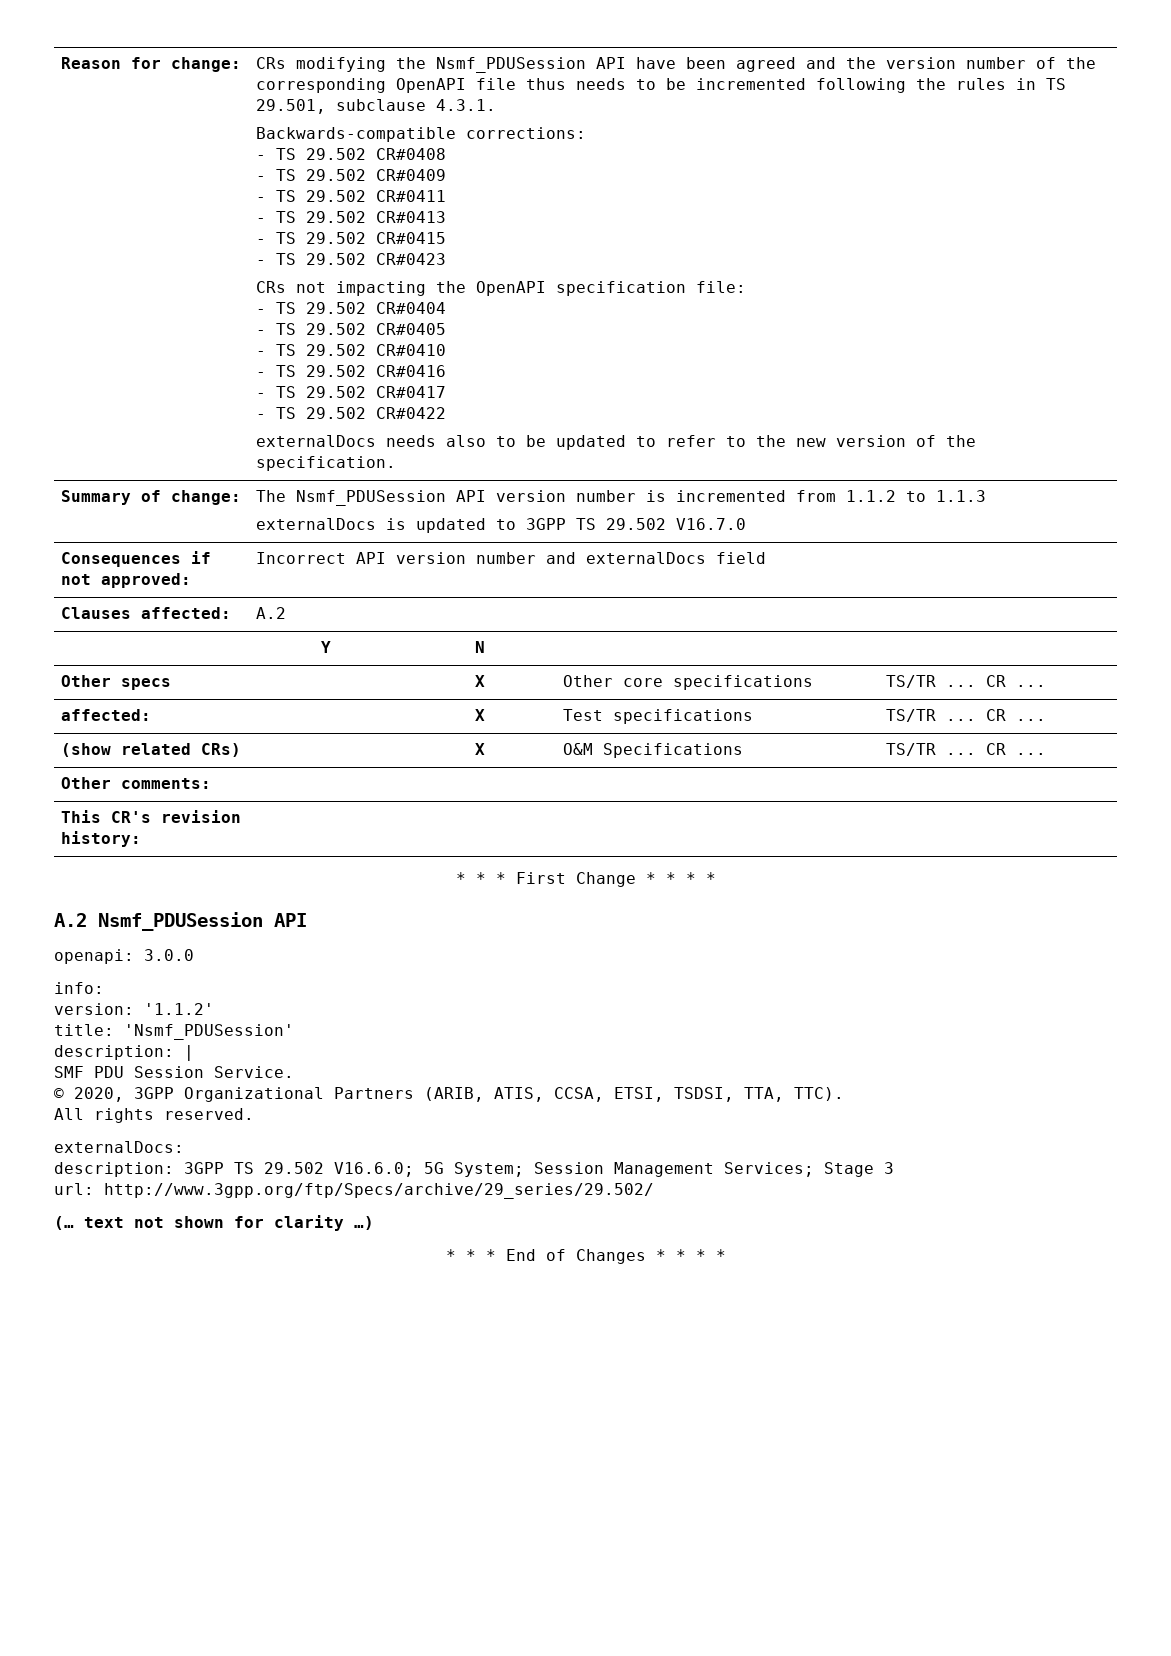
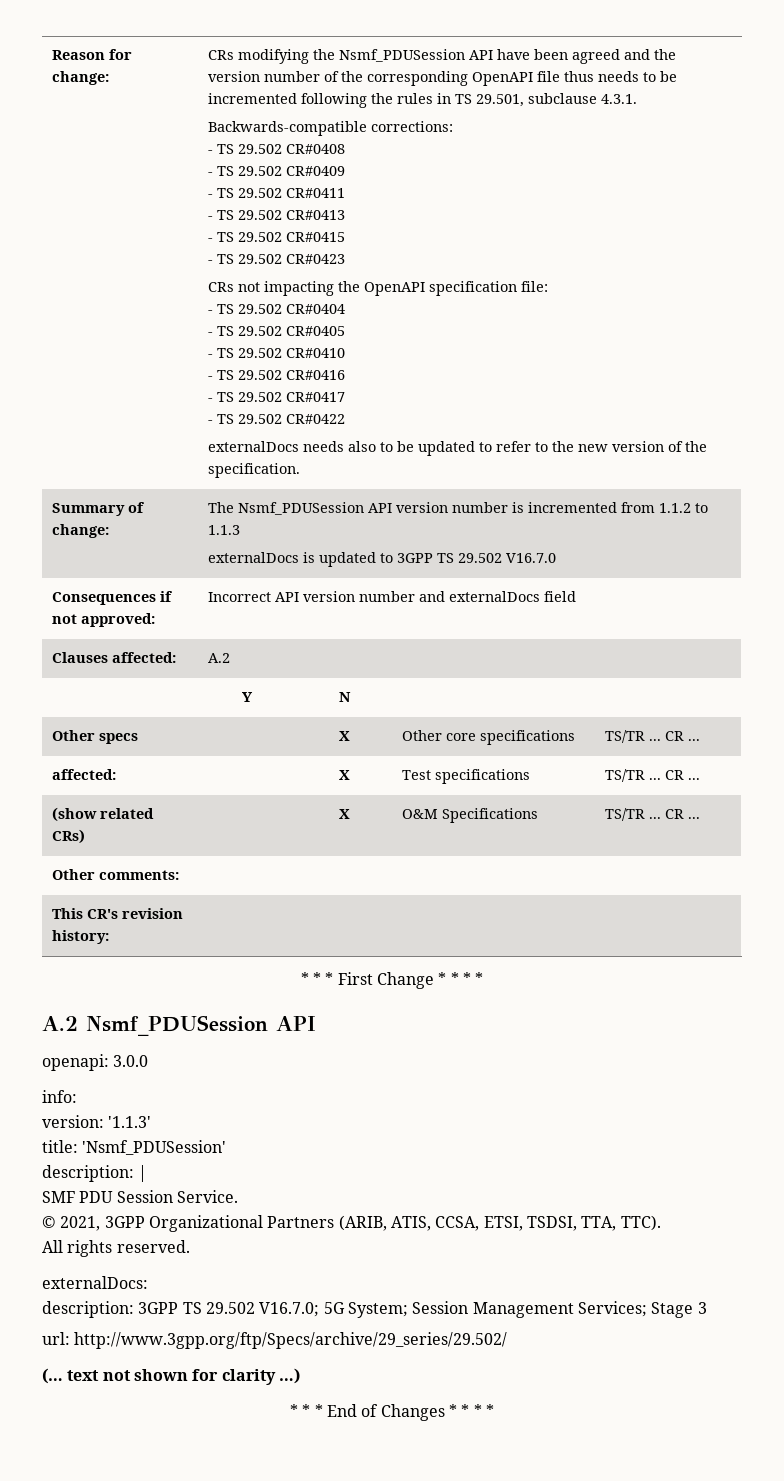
- version: '1.1.2'
+ version: '1.1.3'
- © 2020, 3GPP Organizational Partners (ARIB, ATIS, CCSA, ETSI, TSDSI, TTA, TTC).
+ © 2021, 3GPP Organizational Partners (ARIB, ATIS, CCSA, ETSI, TSDSI, TTA, TTC).
- description: 3GPP TS 29.502 V16.6.0; 5G System; Session Management Services; Stage 3
+ description: 3GPP TS 29.502 V16.7.0; 5G System; Session Management Services; Stage 3

